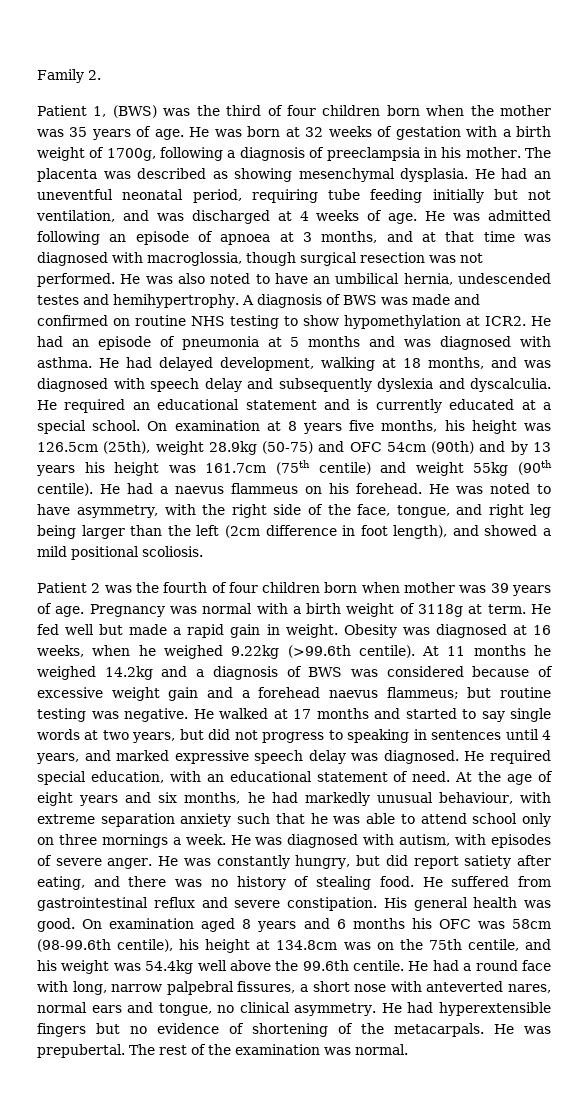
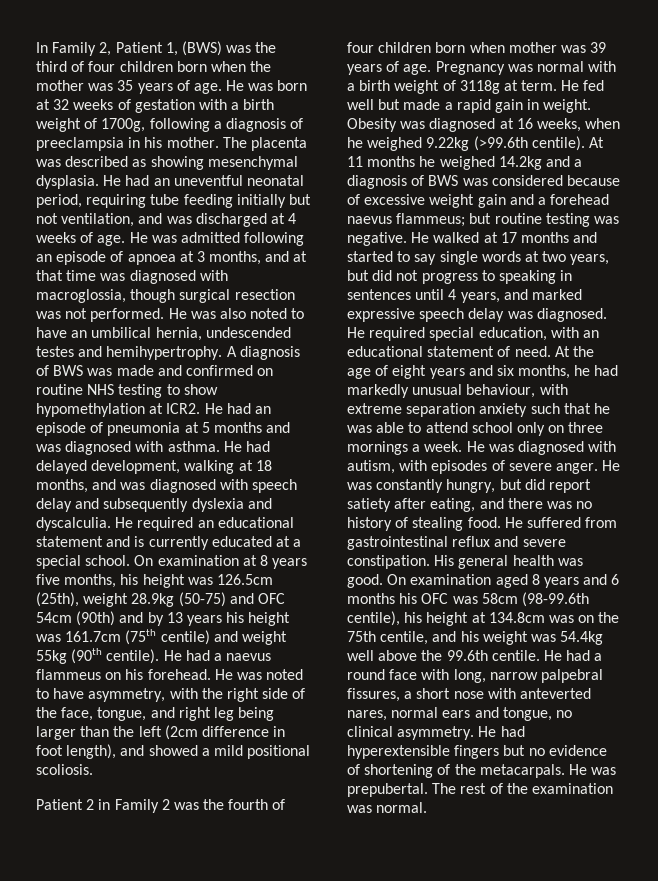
- Family 2.
- Patient 1, (BWS) was the third of four children born when the mother was 35 years of age.
+ In Family 2, Patient 1, (BWS) was the third of four children born when the mother was 35 years of age.
- Patient 2 was the fourth of four children born when mother was 39 years of age.
+ Patient 2 in Family 2 was the fourth of four children born when mother was 39 years of age.

